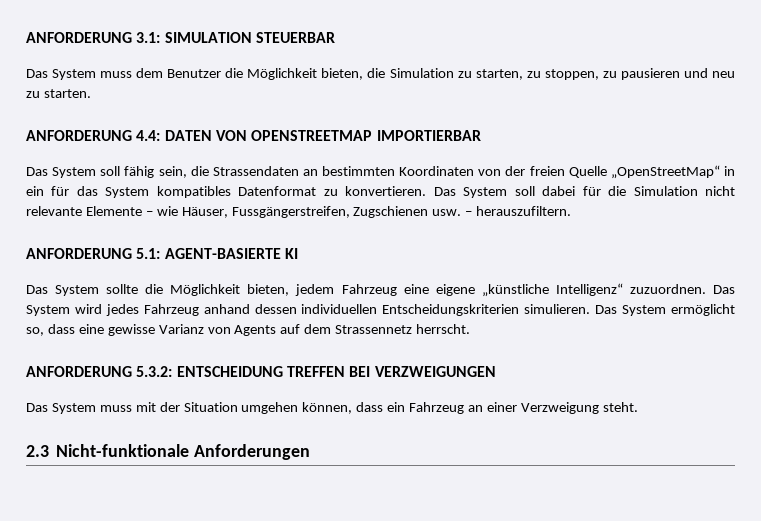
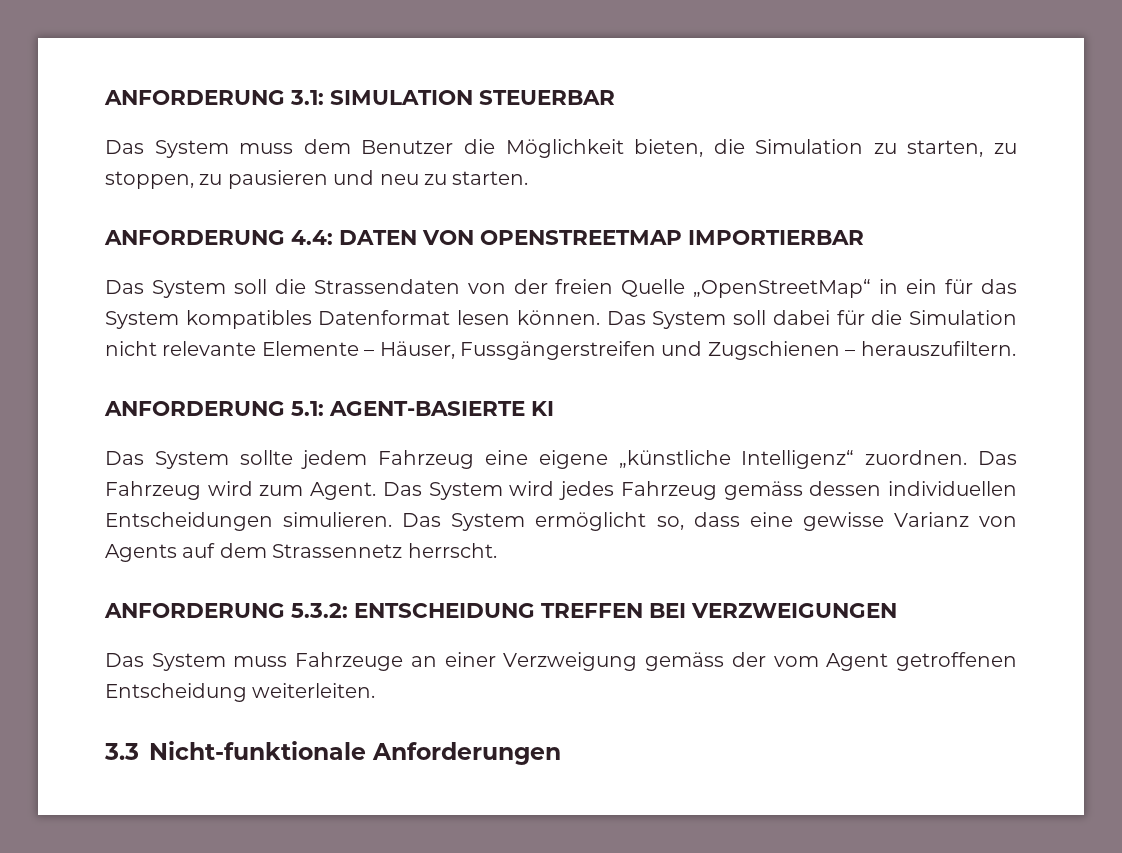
- Das System soll fähig sein, die Strassendaten an bestimmten Koordinaten von der freien Quelle „OpenStreetMap“ in ein für das System kompatibles Datenformat zu konvertieren.
+ Das System soll die Strassendaten von der freien Quelle „OpenStreetMap“ in ein für das System kompatibles Datenformat lesen können.
- Das System soll dabei für die Simulation nicht relevante Elemente – wie Häuser, Fussgängerstreifen, Zugschienen usw. – herauszufiltern.
+ Das System soll dabei für die Simulation nicht relevante Elemente – Häuser, Fussgängerstreifen und Zugschienen – herauszufiltern.
- Das System sollte die Möglichkeit bieten, jedem Fahrzeug eine eigene „künstliche Intelligenz“ zuzuordnen.
+ Das System sollte jedem Fahrzeug eine eigene „künstliche Intelligenz“ zuordnen. Das Fahrzeug wird zum Agent.
- Das System wird jedes Fahrzeug anhand dessen individuellen Entscheidungskriterien simulieren.
+ Das System wird jedes Fahrzeug gemäss dessen individuellen Entscheidungen simulieren.
- Das System muss mit der Situation umgehen können, dass ein Fahrzeug an einer Verzweigung steht.
- 2.3 Nicht-funktionale Anforderungen
+ Das System muss Fahrzeuge an einer Verzweigung gemäss der vom Agent getroffenen Entscheidung weiterleiten.
+ 3.3 Nicht-funktionale Anforderungen

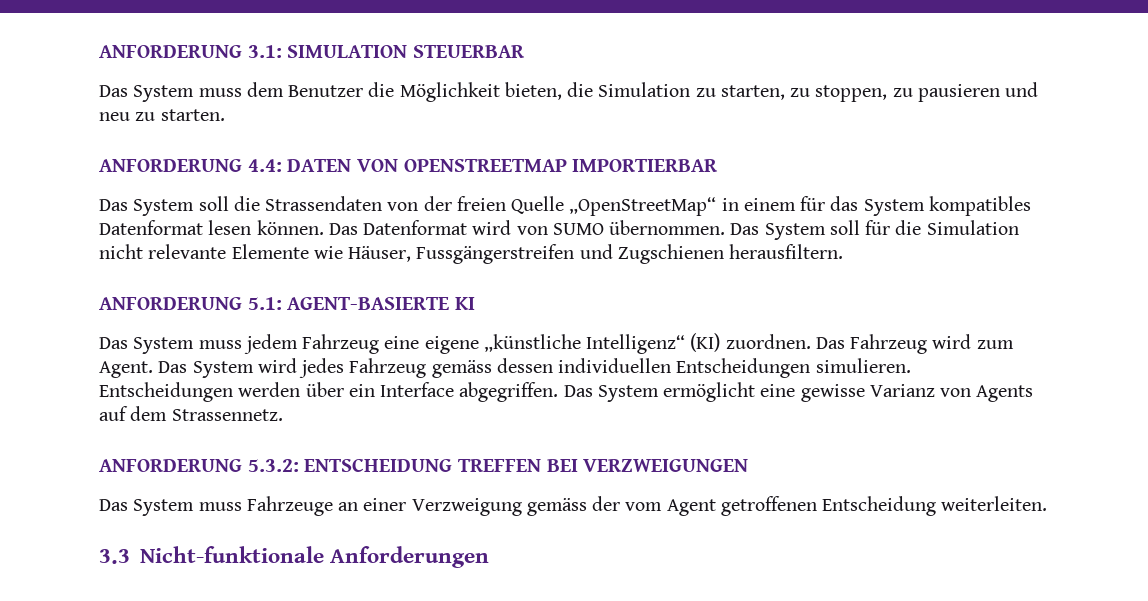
- Das System soll die Strassendaten von der freien Quelle „OpenStreetMap“ in ein für das System kompatibles Datenformat lesen können.
+ Das System soll die Strassendaten von der freien Quelle „OpenStreetMap“ in einem für das System kompatibles Datenformat lesen können.
- Das System soll dabei für die Simulation nicht relevante Elemente – Häuser, Fussgängerstreifen und Zugschienen – herauszufiltern.
+ Das Datenformat wird von SUMO übernommen. Das System soll für die Simulation nicht relevante Elemente wie Häuser, Fussgängerstreifen und Zugschienen herausfiltern.
- Das System sollte jedem Fahrzeug eine eigene „künstliche Intelligenz“ zuordnen.
+ Das System muss jedem Fahrzeug eine eigene „künstliche Intelligenz“ (KI) zuordnen.
+ Entscheidungen werden über ein Interface abgegriffen.
- Das System ermöglicht so, dass eine gewisse Varianz von Agents auf dem Strassennetz herrscht.
+ Das System ermöglicht eine gewisse Varianz von Agents auf dem Strassennetz.

